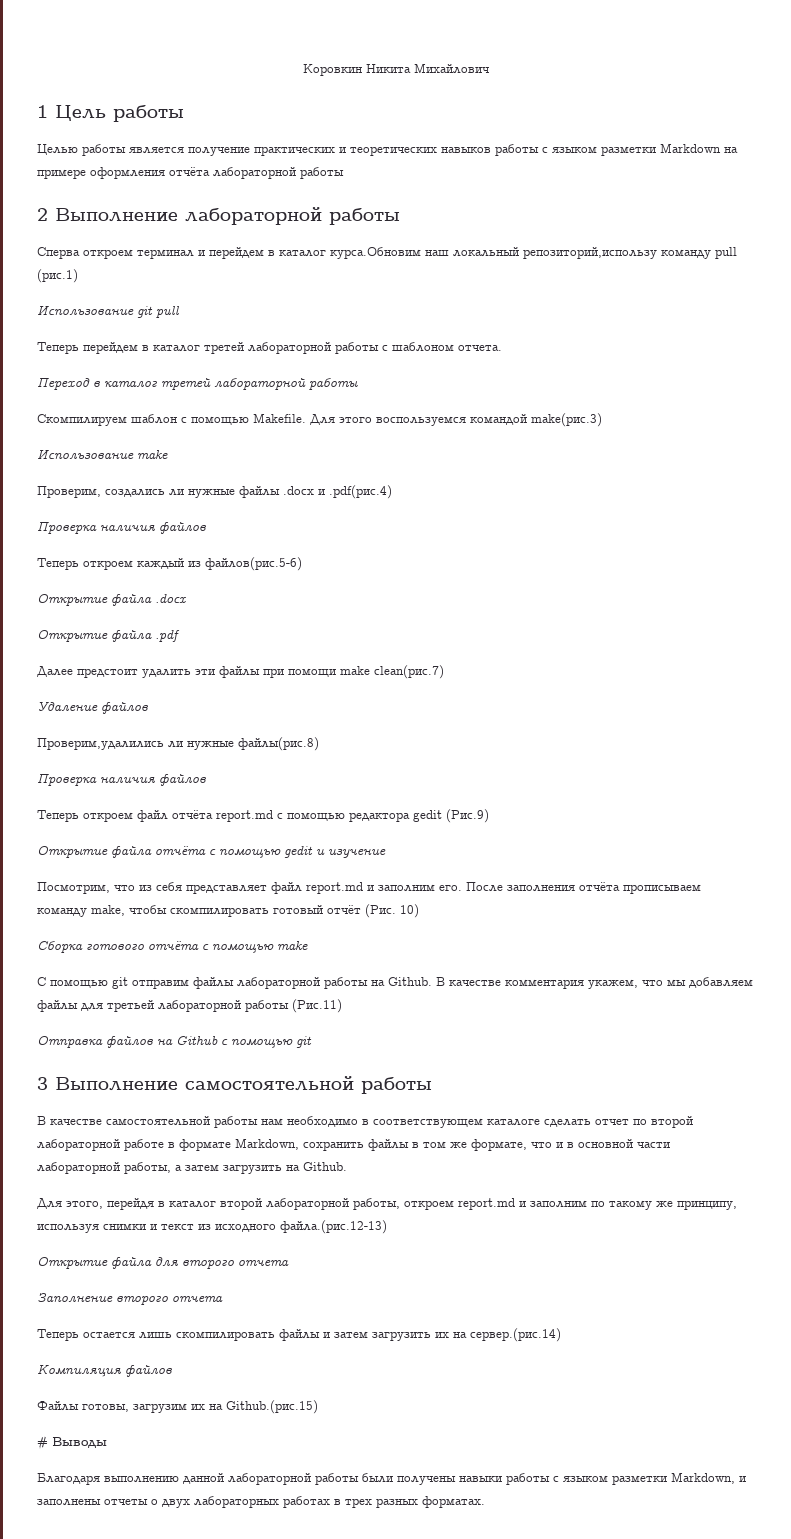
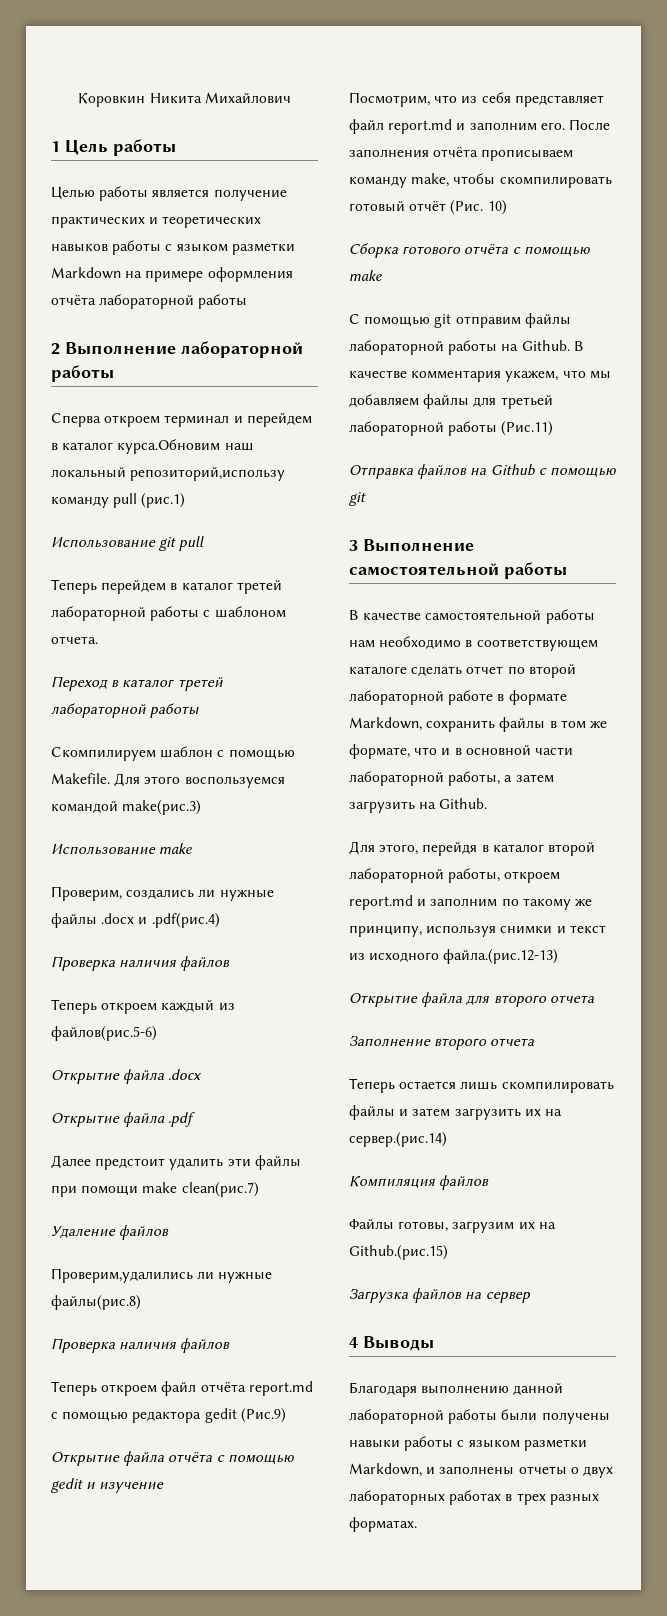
- # Выводы
+ Загрузка файлов на сервер
+ 4 Выводы

